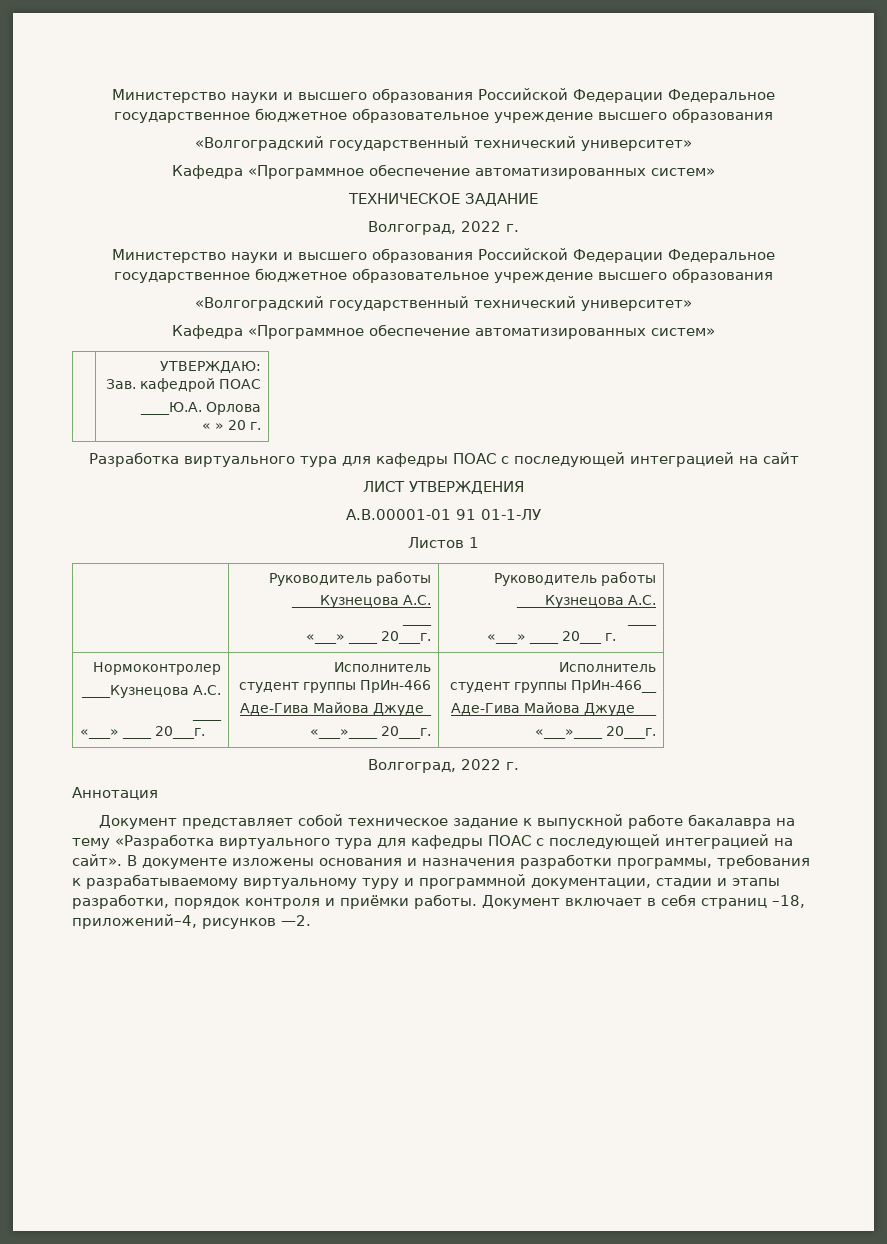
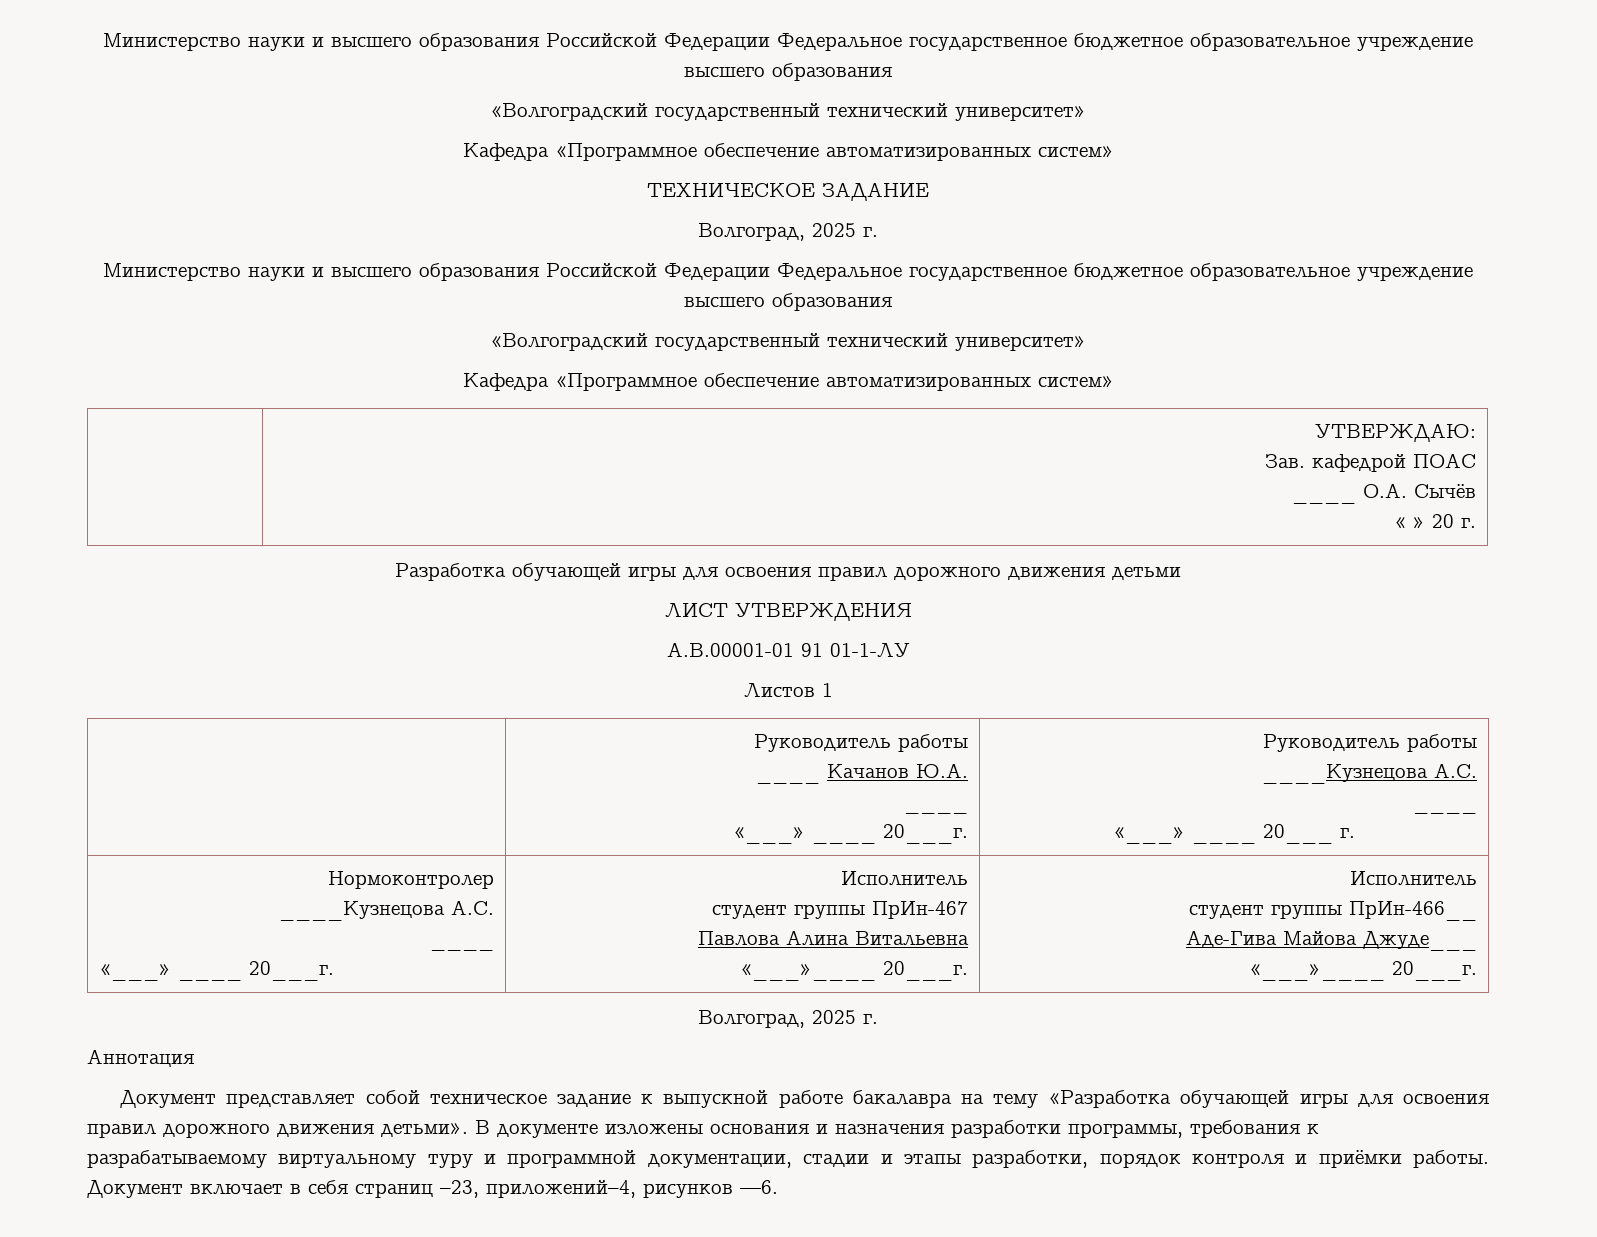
  ТЕХНИЧЕСКОЕ ЗАДАНИЕ
- Волгоград, 2022 г.
+ Волгоград, 2025 г.
  | УТВЕРЖДАЮ:
  Зав. кафедрой ПОАС
- ____Ю.А. Орлова
+ ____ О.А. Сычёв
- Разработка виртуального тура для кафедры ПОАС с последующей интеграцией на сайт
+ Разработка обучающей игры для освоения правил дорожного движения детьми
  Листов 1
  | Руководитель работы
- ____Кузнецова А.С.
+ ____ Качанов Ю.А.
  Нормоконтролер
  ____Кузнецова А.С.
  ____
  «___» ____ 20___г. | Исполнитель
- студент группы ПрИн-466
- Аде-Гива Майова Джуде_
+ студент группы ПрИн-467
+ Павлова Алина Витальевна
  «___»____ 20___г. | Исполнитель
  студент группы ПрИн-466__
  Аде-Гива Майова Джуде___
  «___»____ 20___г.
- Волгоград, 2022 г.
+ Волгоград, 2025 г.
- Документ представляет собой техническое задание к выпускной работе бакалавра на тему «Разработка виртуального тура для кафедры ПОАС с последующей интеграцией на сайт».
+ Документ представляет собой техническое задание к выпускной работе бакалавра на тему «Разработка обучающей игры для освоения правил дорожного движения детьми».
- Документ включает в себя страниц –18, приложений–4, рисунков —2.
+ Документ включает в себя страниц –23, приложений–4, рисунков —6.

